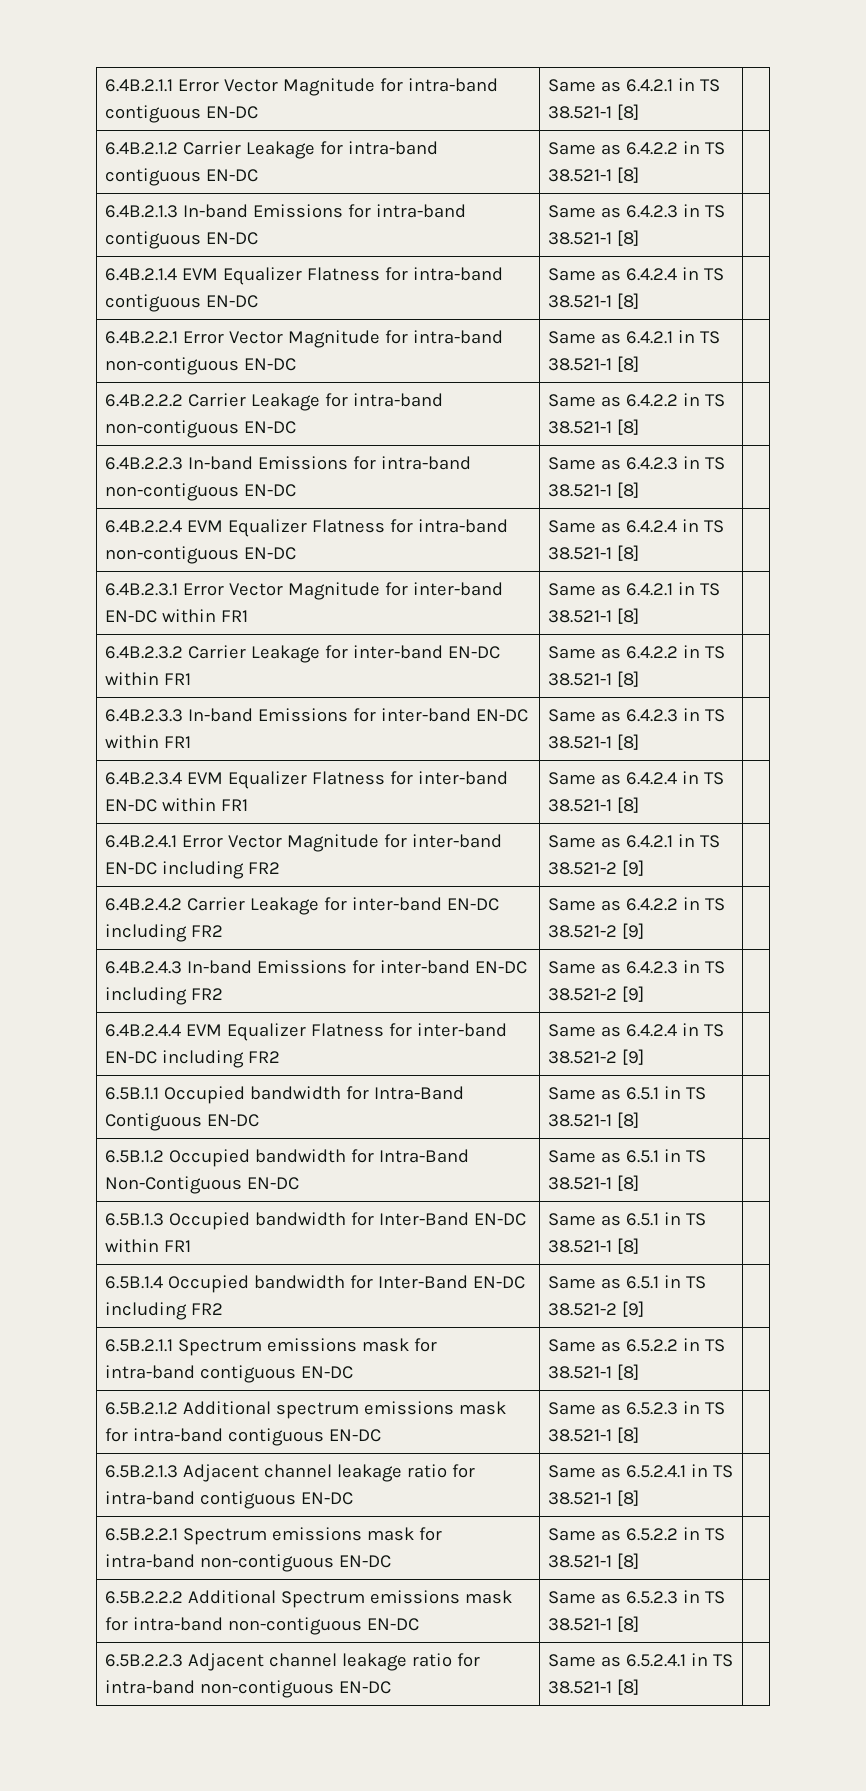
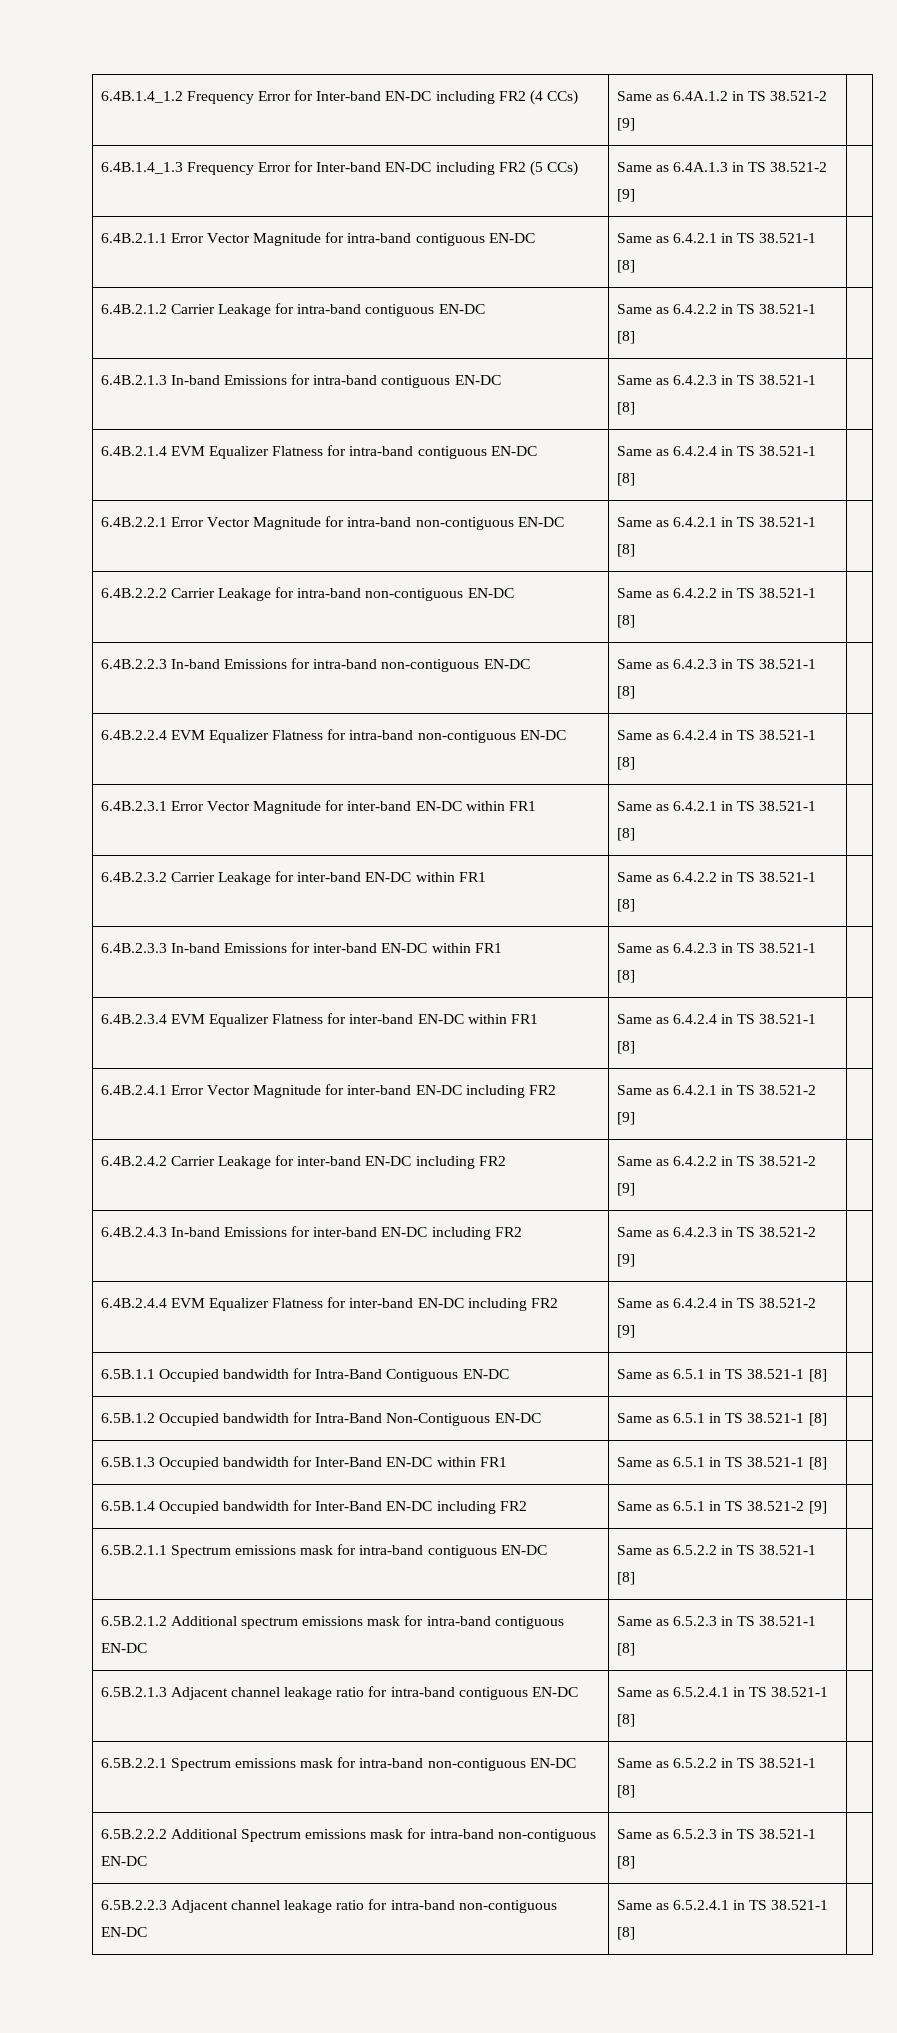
+ 6.4B.1.4_1.2 Frequency Error for Inter-band EN-DC including FR2 (4 CCs) | Same as 6.4A.1.2 in TS 38.521-2 [9] |
+ 6.4B.1.4_1.3 Frequency Error for Inter-band EN-DC including FR2 (5 CCs) | Same as 6.4A.1.3 in TS 38.521-2 [9] |

